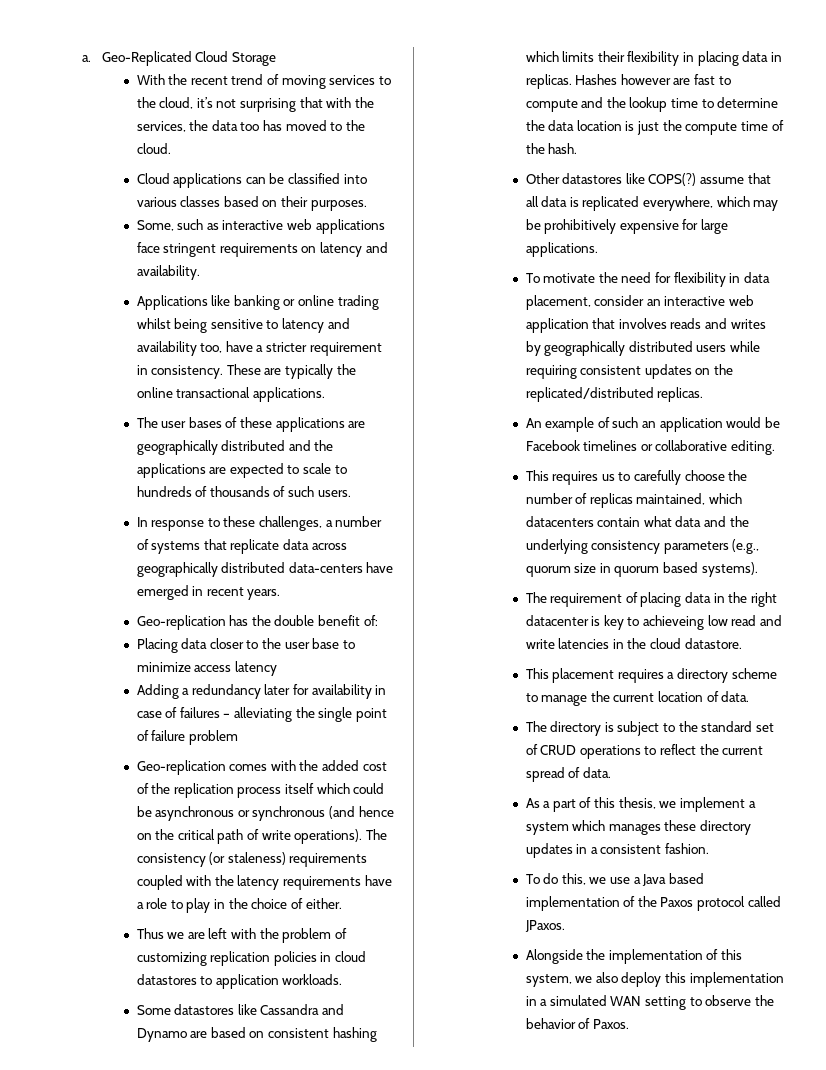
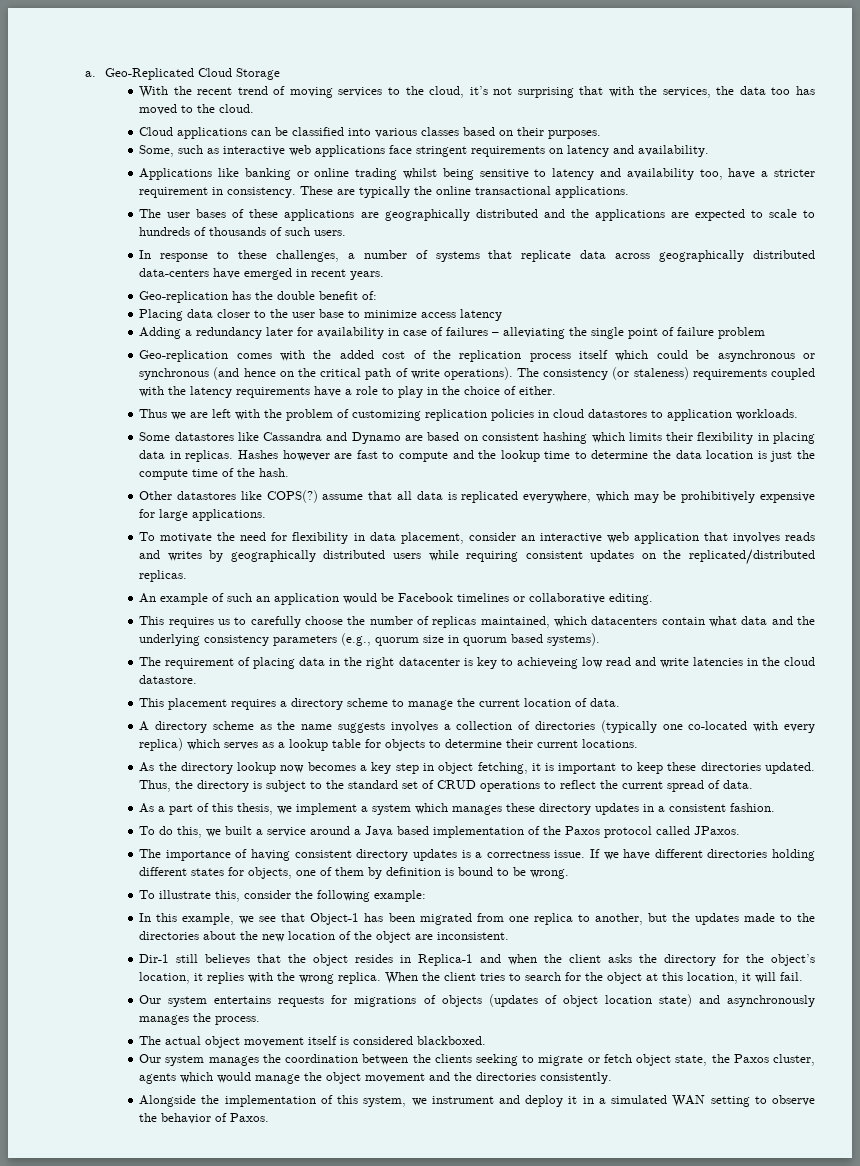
- The directory is subject to the standard set of CRUD operations to reflect the current spread of data.
+ A directory scheme as the name suggests involves a collection of directories (typically one co-located with every replica) which serves as a lookup table for objects to determine their current locations.
+ As the directory lookup now becomes a key step in object fetching, it is important to keep these directories updated. Thus, the directory is subject to the standard set of CRUD operations to reflect the current spread of data.
- To do this, we use a Java based implementation of the Paxos protocol called JPaxos.
+ To do this, we built a service around a Java based implementation of the Paxos protocol called JPaxos.
+ The importance of having consistent directory updates is a correctness issue. If we have different directories holding different states for objects, one of them by definition is bound to be wrong.
+ To illustrate this, consider the following example:
+ In this example, we see that Object-1 has been migrated from one replica to another, but the updates made to the directories about the new location of the object are inconsistent.
+ Dir-1 still believes that the object resides in Replica-1 and when the client asks the directory for the object’s location, it replies with the wrong replica. When the client tries to search for the object at this location, it will fail.
+ Our system entertains requests for migrations of objects (updates of object location state) and asynchronously manages the process.
+ The actual object movement itself is considered blackboxed.
+ Our system manages the coordination between the clients seeking to migrate or fetch object state, the Paxos cluster, agents which would manage the object movement and the directories consistently.
- Alongside the implementation of this system, we also deploy this implementation in a simulated WAN setting to observe the behavior of Paxos.
+ Alongside the implementation of this system, we instrument and deploy it in a simulated WAN setting to observe the behavior of Paxos.

